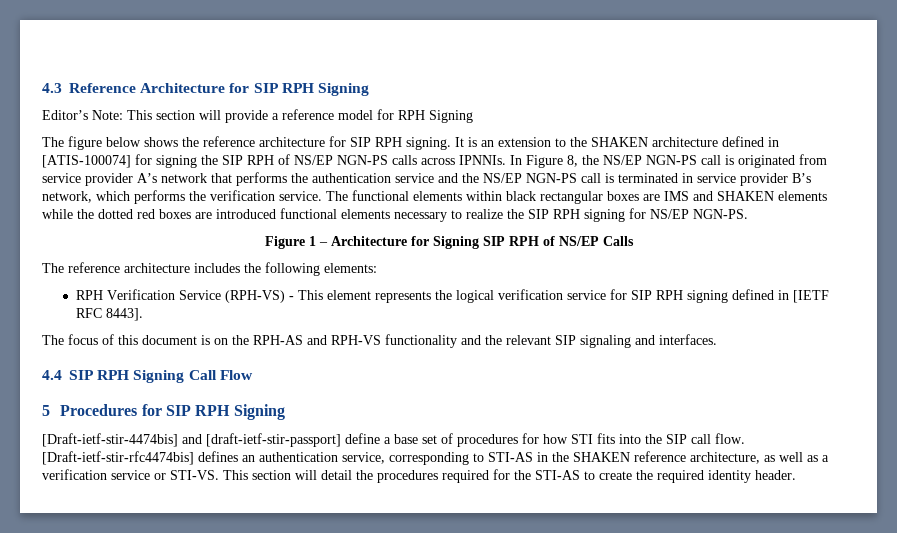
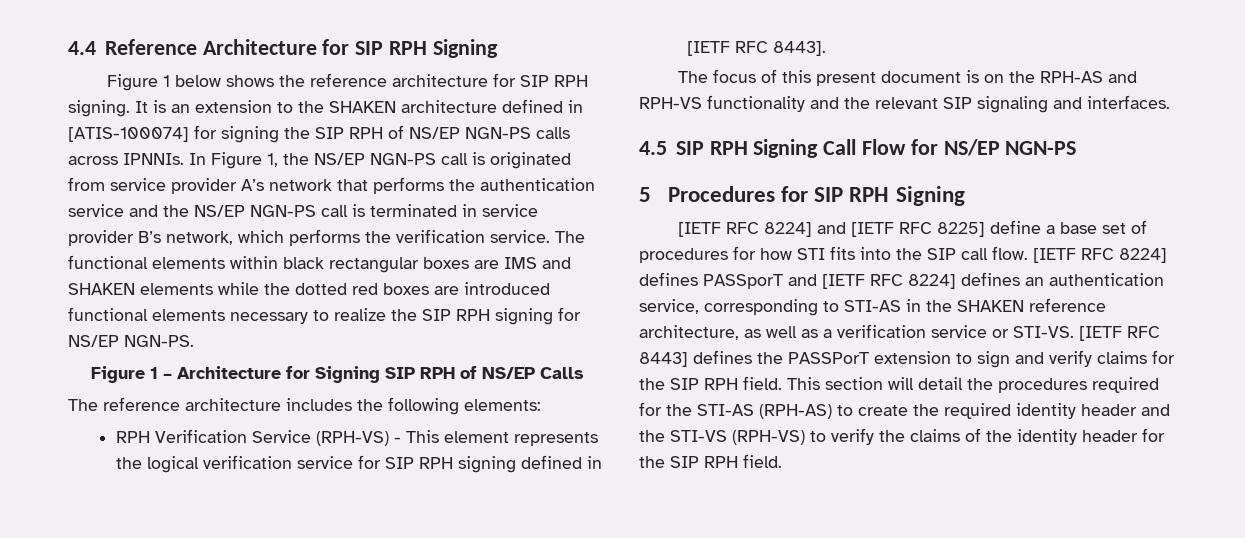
- 4.3 Reference Architecture for SIP RPH Signing
+ 4.4 Reference Architecture for SIP RPH Signing
- Editor’s Note: This section will provide a reference model for RPH Signing
- The figure below shows the reference architecture for SIP RPH signing.
+ Figure 1 below shows the reference architecture for SIP RPH signing.
- In Figure 8, the NS/EP NGN-PS call is originated from service provider A’s network that performs the authentication service and the NS/EP NGN-PS call is terminated in service provider B’s network, which performs the verification service.
+ In Figure 1, the NS/EP NGN-PS call is originated from service provider A’s network that performs the authentication service and the NS/EP NGN-PS call is terminated in service provider B’s network, which performs the verification service.
- The focus of this document is on the RPH-AS and RPH-VS functionality and the relevant SIP signaling and interfaces.
+ The focus of this present document is on the RPH-AS and RPH-VS functionality and the relevant SIP signaling and interfaces.
- 4.4 SIP RPH Signing Call Flow
+ 4.5 SIP RPH Signing Call Flow for NS/EP NGN-PS
- [Draft-ietf-stir-4474bis] and [draft-ietf-stir-passport] define a base set of procedures for how STI fits into the SIP call flow.
+ [IETF RFC 8224] and [IETF RFC 8225] define a base set of procedures for how STI fits into the SIP call flow.
- [Draft-ietf-stir-rfc4474bis] defines an authentication service, corresponding to STI-AS in the SHAKEN reference architecture, as well as a verification service or STI-VS.
+ [IETF RFC 8224] defines PASSporT and [IETF RFC 8224] defines an authentication service, corresponding to STI-AS in the SHAKEN reference architecture, as well as a verification service or STI-VS.
+ [IETF RFC 8443] defines the PASSPorT extension to sign and verify claims for the SIP RPH field.
- This section will detail the procedures required for the STI-AS to create the required identity header.
+ This section will detail the procedures required for the STI-AS (RPH-AS) to create the required identity header and the STI-VS (RPH-VS) to verify the claims of the identity header for the SIP RPH field.

